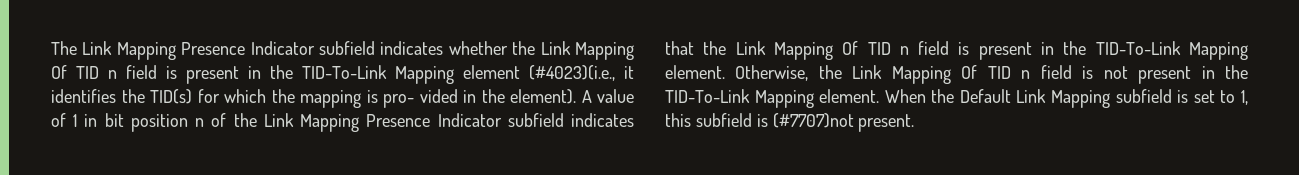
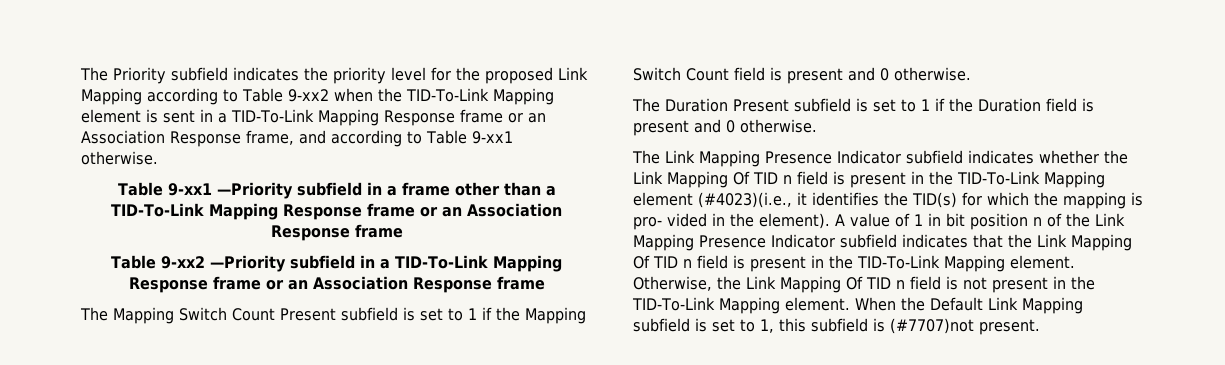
+ The Priority subfield indicates the priority level for the proposed Link Mapping according to Table 9-xx2 when the TID-To-Link Mapping element is sent in a TID-To-Link Mapping Response frame or an Association Response frame, and according to Table 9-xx1 otherwise.
+ Table 9-xx1 —Priority subfield in a frame other than a TID-To-Link Mapping Response frame or an Association Response frame
+ Table 9-xx2 —Priority subfield in a TID-To-Link Mapping Response frame or an Association Response frame
+ The Mapping Switch Count Present subfield is set to 1 if the Mapping Switch Count field is present and 0 otherwise.
+ The Duration Present subfield is set to 1 if the Duration field is present and 0 otherwise.

